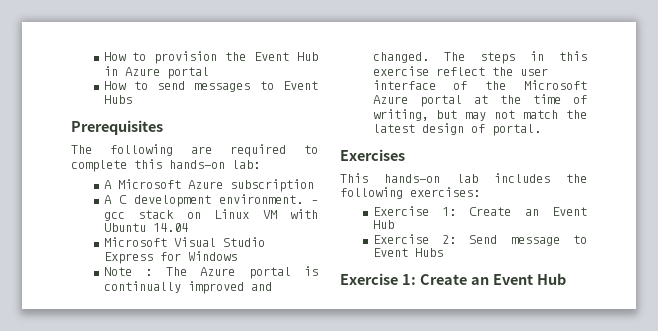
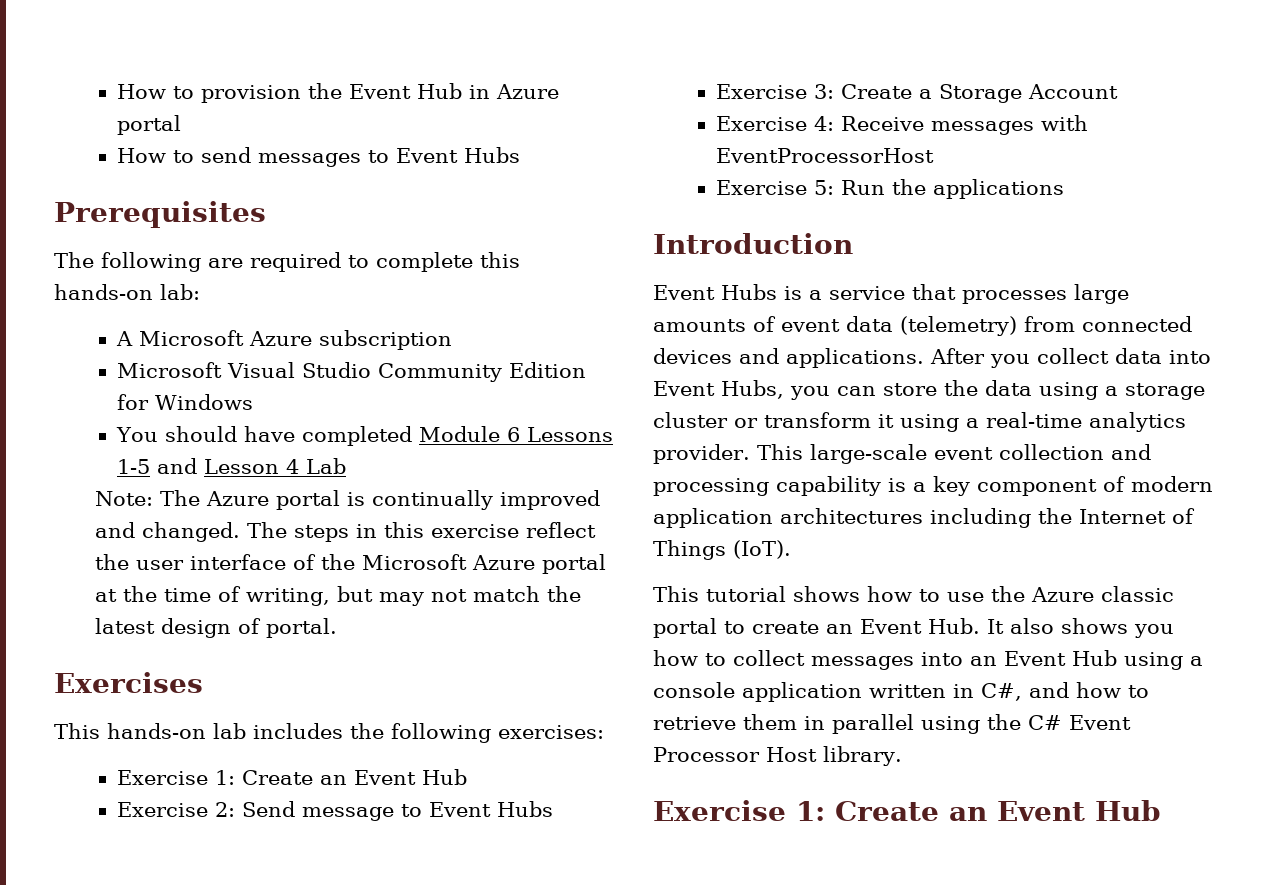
- A C development environment. – gcc stack on Linux VM with Ubuntu 14.04
- Microsoft Visual Studio Express for Windows
+ Microsoft Visual Studio Community Edition for Windows
- Note : The Azure portal is continually improved and changed.
+ You should have completed Module 6 Lessons 1-5 and Lesson 4 Lab
+ Note: The Azure portal is continually improved and changed.
+ Exercise 3: Create a Storage Account
+ Exercise 4: Receive messages with EventProcessorHost
+ Exercise 5: Run the applications
+ Introduction
+ Event Hubs is a service that processes large amounts of event data (telemetry) from connected devices and applications. After you collect data into Event Hubs, you can store the data using a storage cluster or transform it using a real-time analytics provider. This large-scale event collection and processing capability is a key component of modern application architectures including the Internet of Things (IoT).
+ This tutorial shows how to use the Azure classic portal to create an Event Hub. It also shows you how to collect messages into an Event Hub using a console application written in C#, and how to retrieve them in parallel using the C# Event Processor Host library.

